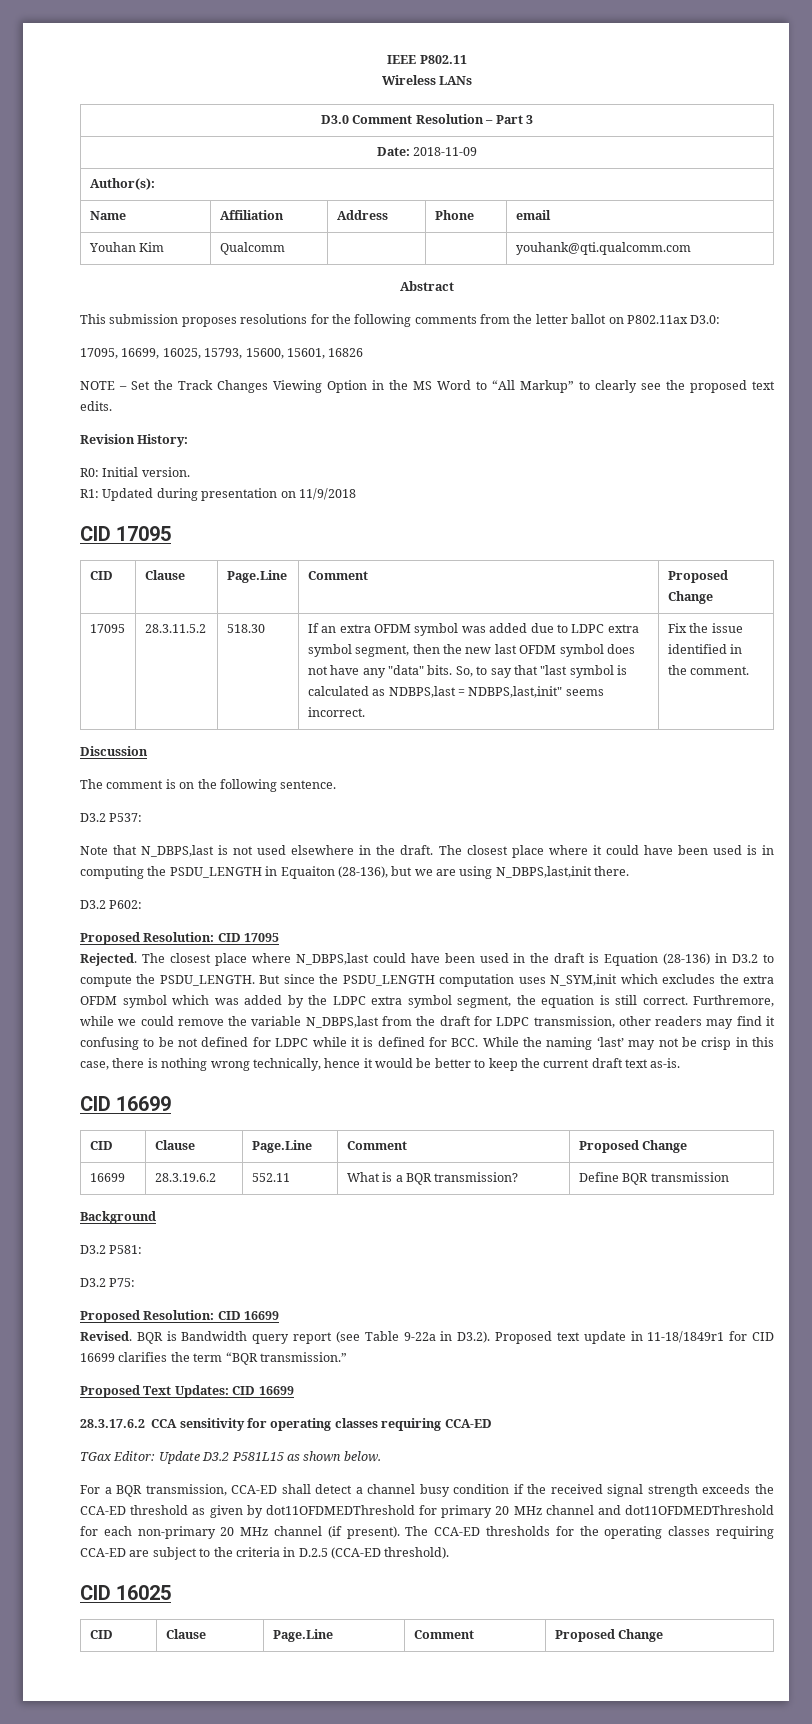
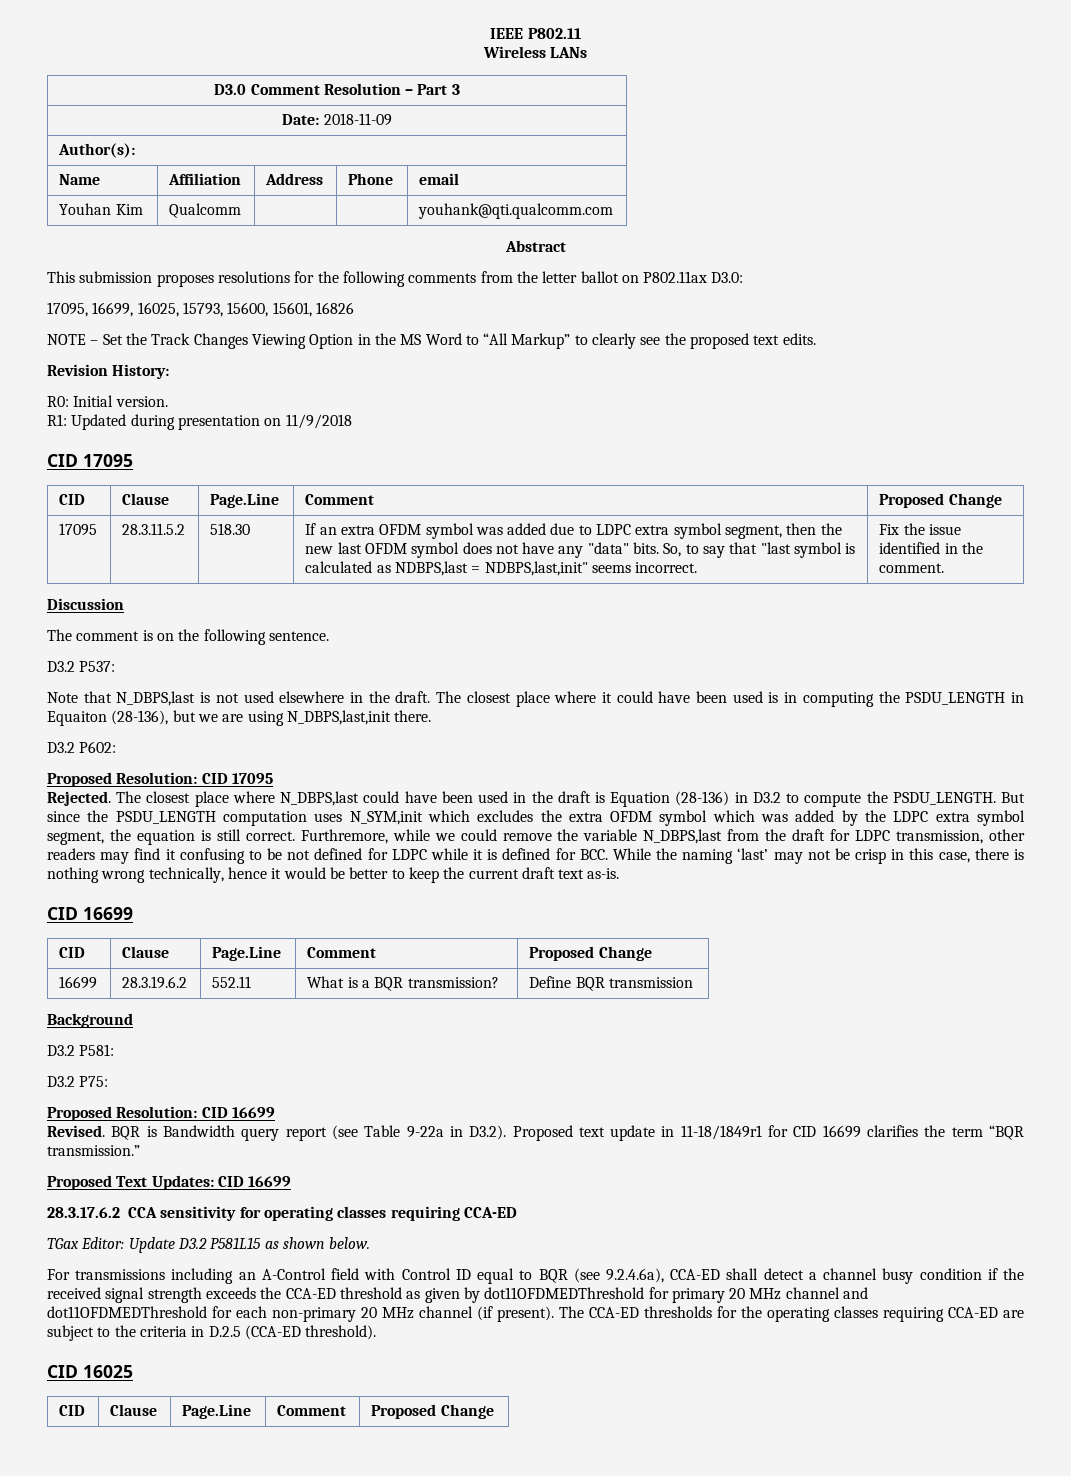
- For a BQR transmission, CCA-ED shall detect a channel busy condition if the received signal strength exceeds the CCA-ED threshold as given by dot11OFDMEDThreshold for primary 20 MHz channel and dot11OFDMEDThreshold for each non-primary 20 MHz channel (if present).
+ For transmissions including an A-Control field with Control ID equal to BQR (see 9.2.4.6a), CCA-ED shall detect a channel busy condition if the received signal strength exceeds the CCA-ED threshold as given by dot11OFDMEDThreshold for primary 20 MHz channel and dot11OFDMEDThreshold for each non-primary 20 MHz channel (if present).

